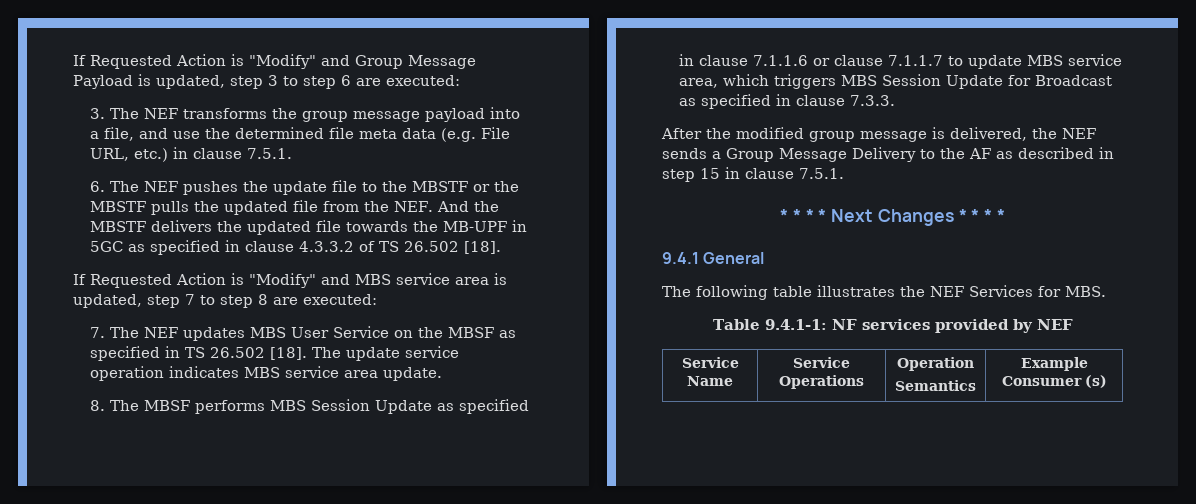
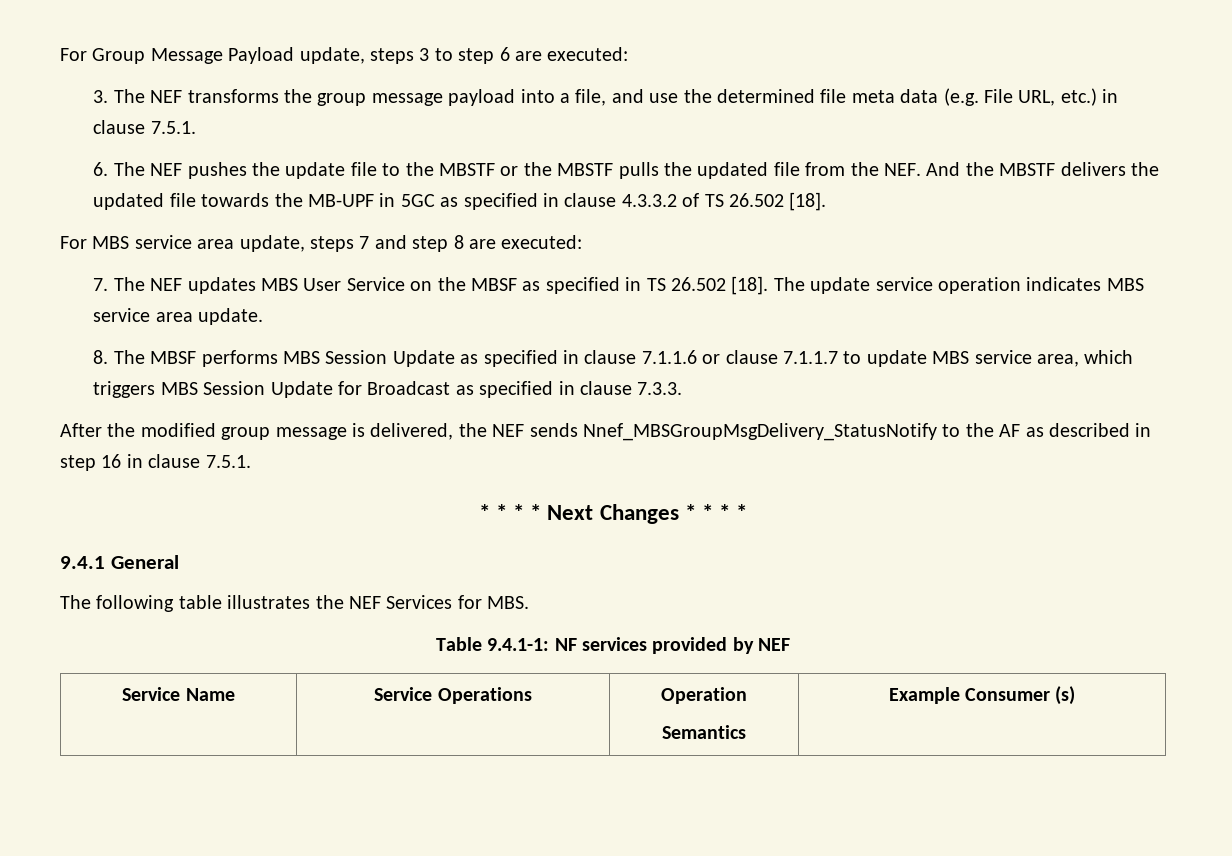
- If Requested Action is "Modify" and Group Message Payload is updated, step 3 to step 6 are executed:
+ For Group Message Payload update, steps 3 to step 6 are executed:
- If Requested Action is "Modify" and MBS service area is updated, step 7 to step 8 are executed:
+ For MBS service area update, steps 7 and step 8 are executed:
- After the modified group message is delivered, the NEF sends a Group Message Delivery to the AF as described in step 15 in clause 7.5.1.
+ After the modified group message is delivered, the NEF sends Nnef_MBSGroupMsgDelivery_StatusNotify to the AF as described in step 16 in clause 7.5.1.

